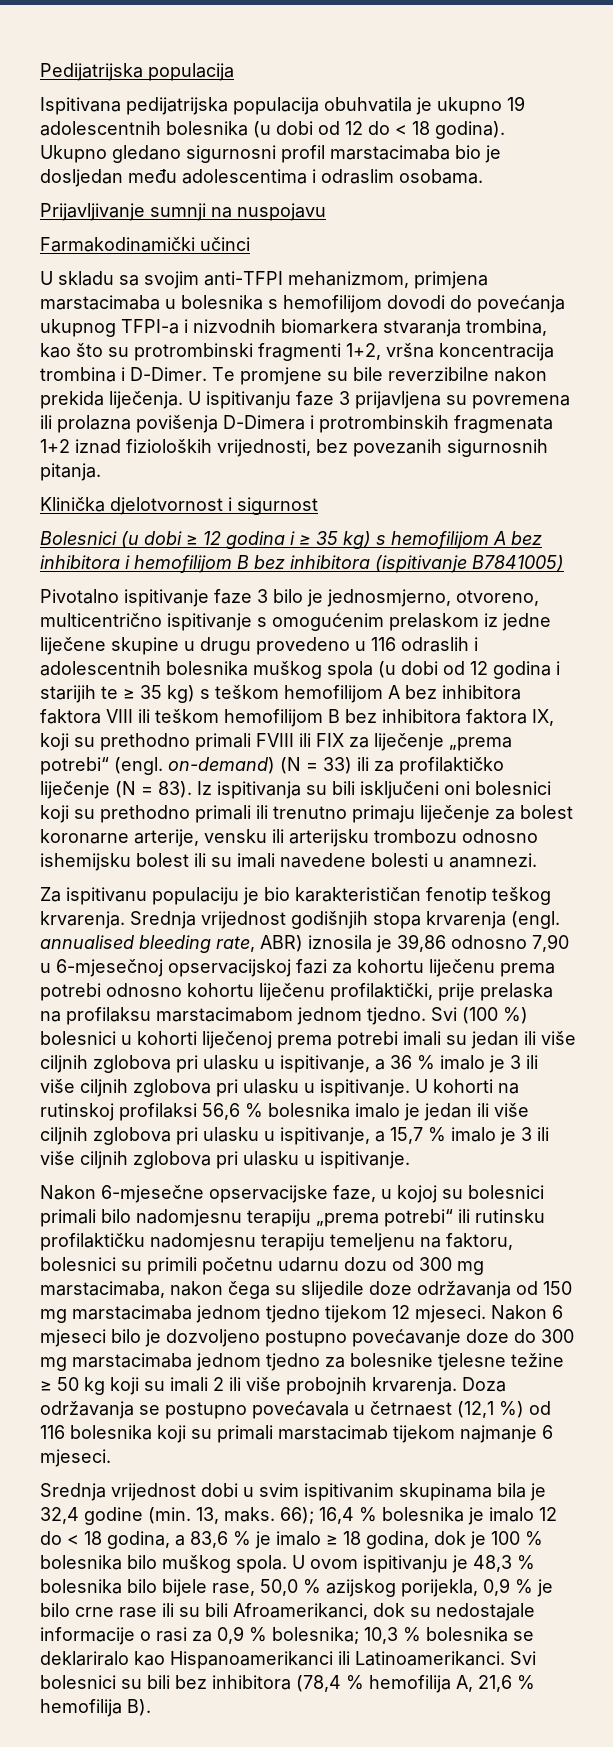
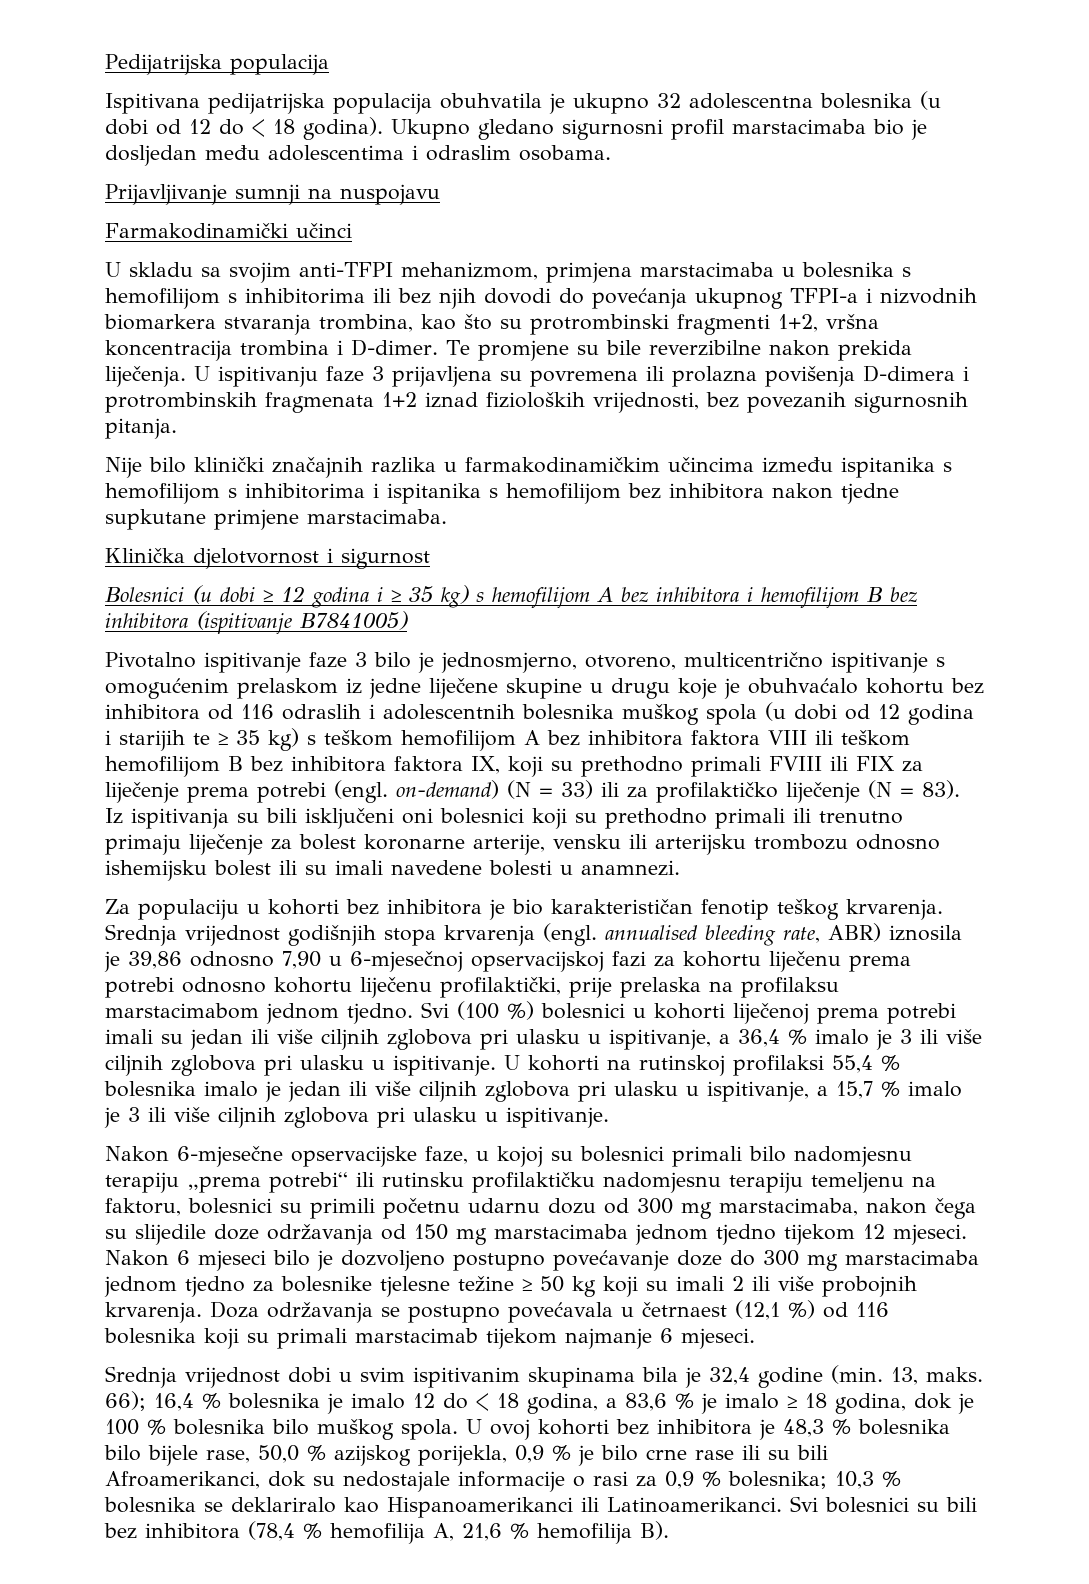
- Ispitivana pedijatrijska populacija obuhvatila je ukupno 19 adolescentnih bolesnika (u dobi od 12 do < 18 godina).
+ Ispitivana pedijatrijska populacija obuhvatila je ukupno 32 adolescentna bolesnika (u dobi od 12 do < 18 godina).
- U skladu sa svojim anti-TFPI mehanizmom, primjena marstacimaba u bolesnika s hemofilijom dovodi do povećanja ukupnog TFPI-a i nizvodnih biomarkera stvaranja trombina, kao što su protrombinski fragmenti 1+2, vršna koncentracija trombina i D-Dimer.
+ U skladu sa svojim anti-TFPI mehanizmom, primjena marstacimaba u bolesnika s hemofilijom s inhibitorima ili bez njih dovodi do povećanja ukupnog TFPI-a i nizvodnih biomarkera stvaranja trombina, kao što su protrombinski fragmenti 1+2, vršna koncentracija trombina i D-dimer.
- U ispitivanju faze 3 prijavljena su povremena ili prolazna povišenja D-Dimera i protrombinskih fragmenata 1+2 iznad fizioloških vrijednosti, bez povezanih sigurnosnih pitanja.
+ U ispitivanju faze 3 prijavljena su povremena ili prolazna povišenja D-dimera i protrombinskih fragmenata 1+2 iznad fizioloških vrijednosti, bez povezanih sigurnosnih pitanja.
+ Nije bilo klinički značajnih razlika u farmakodinamičkim učincima između ispitanika s hemofilijom s inhibitorima i ispitanika s hemofilijom bez inhibitora nakon tjedne supkutane primjene marstacimaba.
- Pivotalno ispitivanje faze 3 bilo je jednosmjerno, otvoreno, multicentrično ispitivanje s omogućenim prelaskom iz jedne liječene skupine u drugu provedeno u 116 odraslih i adolescentnih bolesnika muškog spola (u dobi od 12 godina i starijih te ≥ 35 kg) s teškom hemofilijom A bez inhibitora faktora VIII ili teškom hemofilijom B bez inhibitora faktora IX, koji su prethodno primali FVIII ili FIX za liječenje „prema potrebi“ (engl. on-demand) (N = 33) ili za profilaktičko liječenje (N = 83).
+ Pivotalno ispitivanje faze 3 bilo je jednosmjerno, otvoreno, multicentrično ispitivanje s omogućenim prelaskom iz jedne liječene skupine u drugu koje je obuhvaćalo kohortu bez inhibitora od 116 odraslih i adolescentnih bolesnika muškog spola (u dobi od 12 godina i starijih te ≥ 35 kg) s teškom hemofilijom A bez inhibitora faktora VIII ili teškom hemofilijom B bez inhibitora faktora IX, koji su prethodno primali FVIII ili FIX za liječenje prema potrebi (engl. on-demand) (N = 33) ili za profilaktičko liječenje (N = 83).
- Za ispitivanu populaciju je bio karakterističan fenotip teškog krvarenja.
+ Za populaciju u kohorti bez inhibitora je bio karakterističan fenotip teškog krvarenja.
- Svi (100 %) bolesnici u kohorti liječenoj prema potrebi imali su jedan ili više ciljnih zglobova pri ulasku u ispitivanje, a 36 % imalo je 3 ili više ciljnih zglobova pri ulasku u ispitivanje.
+ Svi (100 %) bolesnici u kohorti liječenoj prema potrebi imali su jedan ili više ciljnih zglobova pri ulasku u ispitivanje, a 36,4 % imalo je 3 ili više ciljnih zglobova pri ulasku u ispitivanje.
- U kohorti na rutinskoj profilaksi 56,6 % bolesnika imalo je jedan ili više ciljnih zglobova pri ulasku u ispitivanje, a 15,7 % imalo je 3 ili više ciljnih zglobova pri ulasku u ispitivanje.
+ U kohorti na rutinskoj profilaksi 55,4 % bolesnika imalo je jedan ili više ciljnih zglobova pri ulasku u ispitivanje, a 15,7 % imalo je 3 ili više ciljnih zglobova pri ulasku u ispitivanje.
- U ovom ispitivanju je 48,3 % bolesnika bilo bijele rase, 50,0 % azijskog porijekla, 0,9 % je bilo crne rase ili su bili Afroamerikanci, dok su nedostajale informacije o rasi za 0,9 % bolesnika; 10,3 % bolesnika se deklariralo kao Hispanoamerikanci ili Latinoamerikanci.
+ U ovoj kohorti bez inhibitora je 48,3 % bolesnika bilo bijele rase, 50,0 % azijskog porijekla, 0,9 % je bilo crne rase ili su bili Afroamerikanci, dok su nedostajale informacije o rasi za 0,9 % bolesnika; 10,3 % bolesnika se deklariralo kao Hispanoamerikanci ili Latinoamerikanci.

